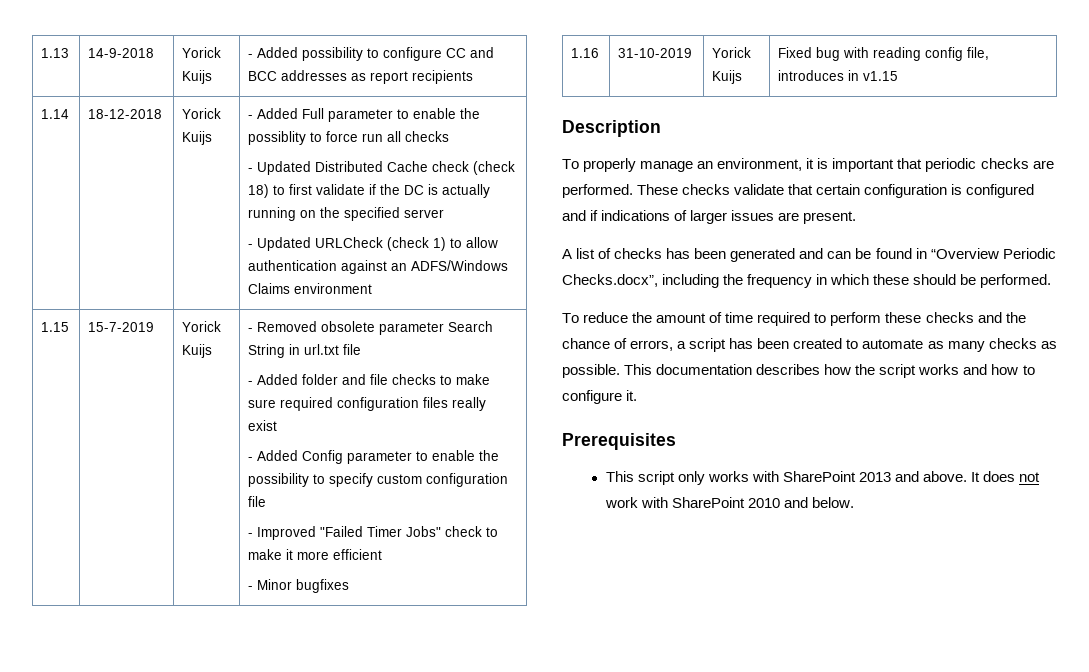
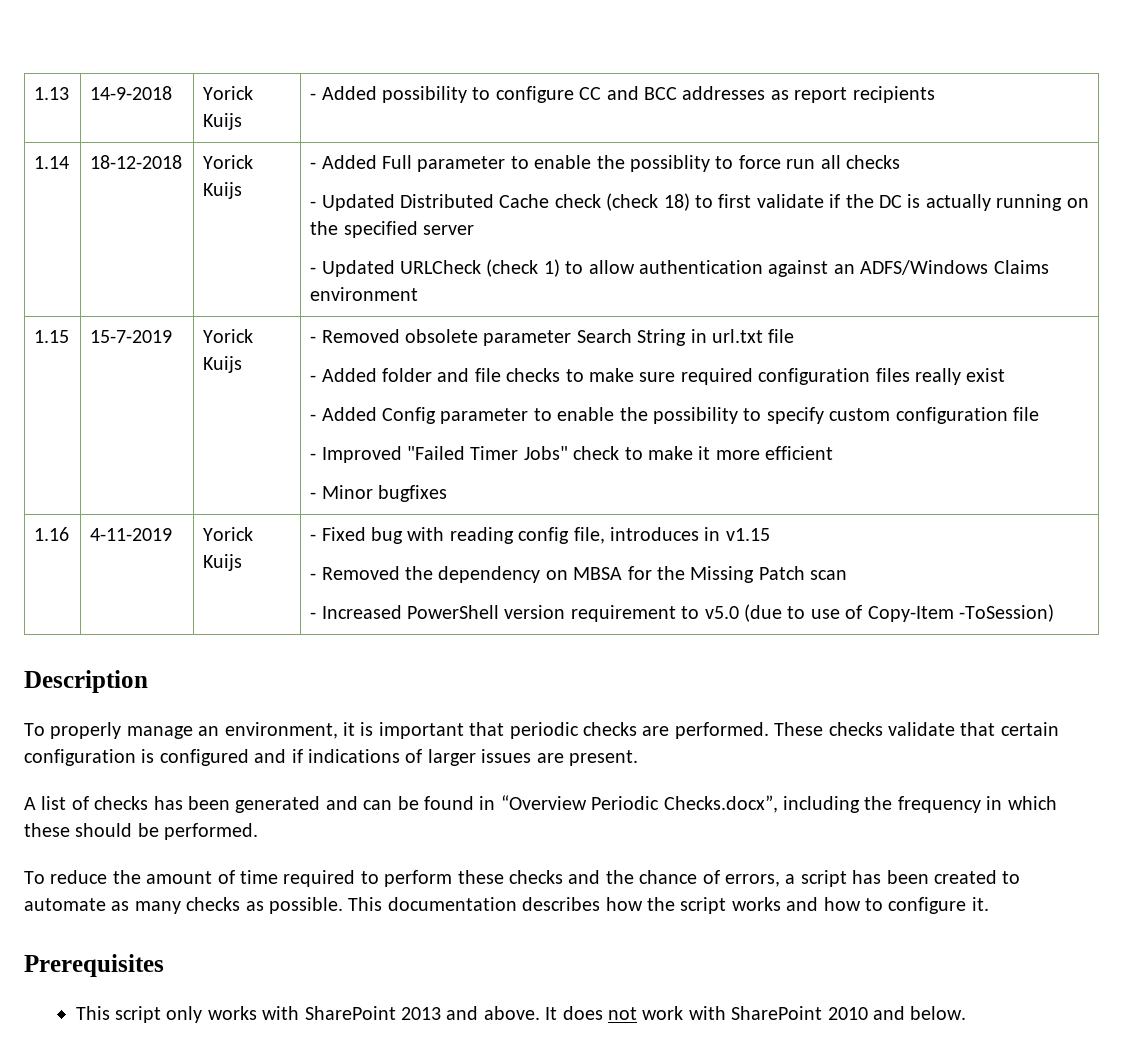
- 1.16 | 31-10-2019 | Yorick Kuijs | Fixed bug with reading config file, introduces in v1.15
+ 1.16 | 4-11-2019 | Yorick Kuijs | - Fixed bug with reading config file, introduces in v1.15
+ - Removed the dependency on MBSA for the Missing Patch scan
+ - Increased PowerShell version requirement to v5.0 (due to use of Copy-Item -ToSession)

